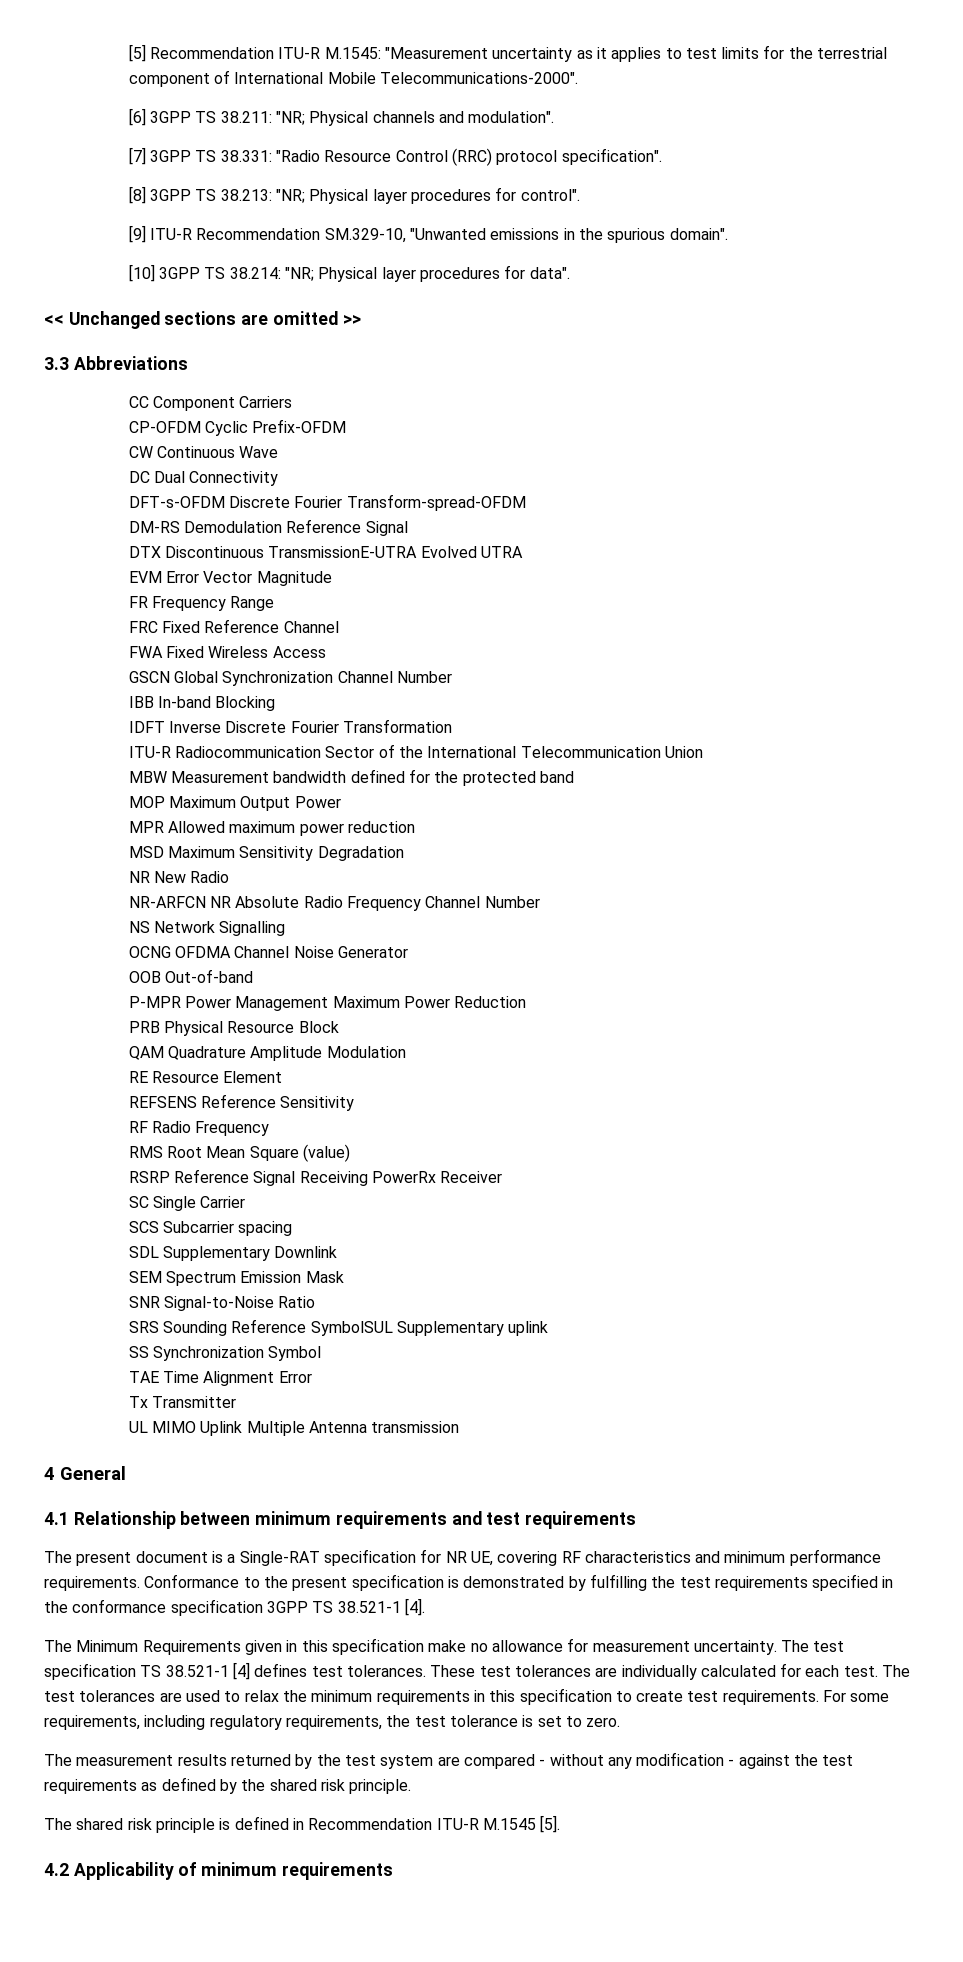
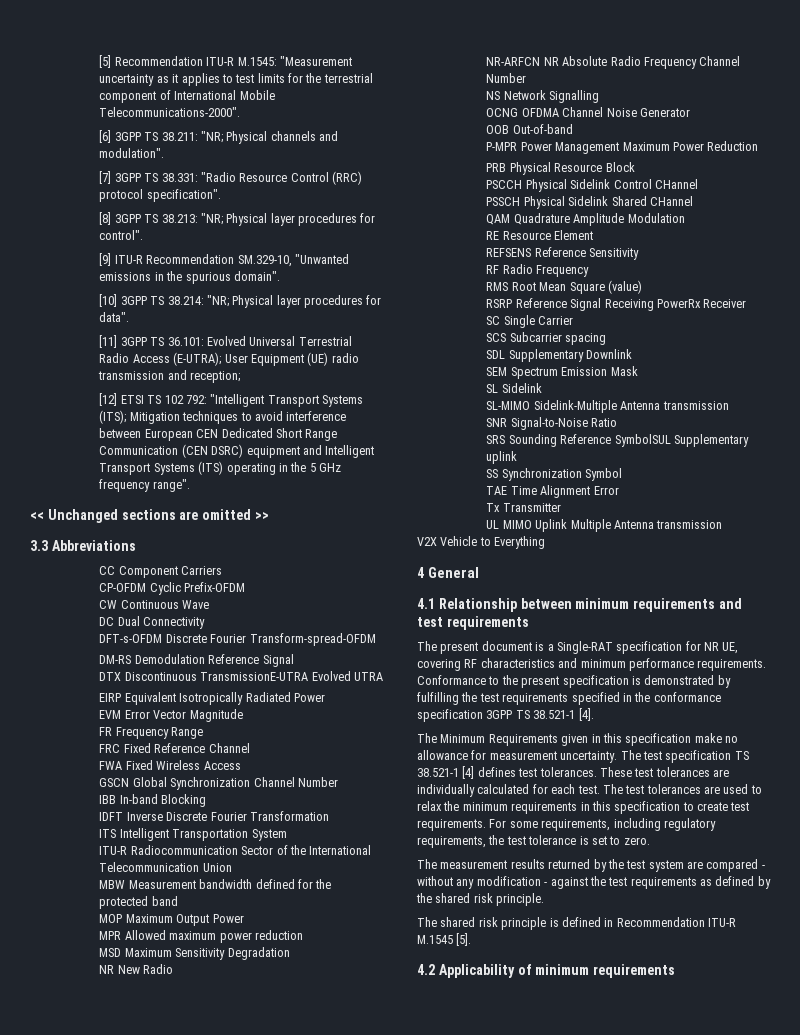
+ [11] 3GPP TS 36.101: Evolved Universal Terrestrial Radio Access (E-UTRA); User Equipment (UE) radio transmission and reception;
+ [12] ETSI TS 102 792: "Intelligent Transport Systems (ITS); Mitigation techniques to avoid interference between European CEN Dedicated Short Range Communication (CEN DSRC) equipment and Intelligent Transport Systems (ITS) operating in the 5 GHz frequency range".
+ EIRP Equivalent Isotropically Radiated Power
+ ITS Intelligent Transportation System
+ PSCCH Physical Sidelink Control CHannel
+ PSSCH Physical Sidelink Shared CHannel
+ SL Sidelink
+ SL-MIMO Sidelink-Multiple Antenna transmission
+ V2X Vehicle to Everything

